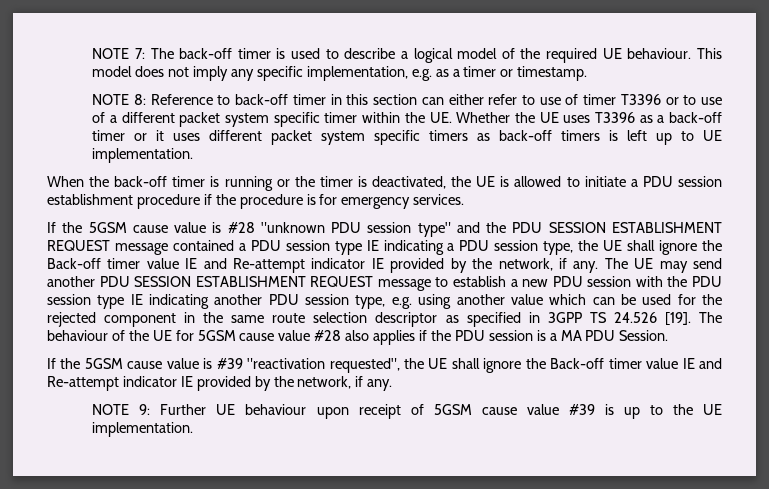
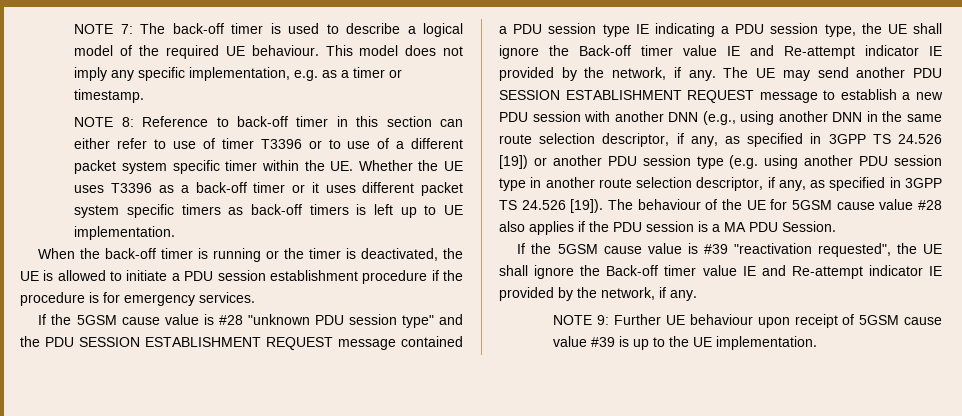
- The UE may send another PDU SESSION ESTABLISHMENT REQUEST message to establish a new PDU session with the PDU session type IE indicating another PDU session type, e.g. using another value which can be used for the rejected component in the same route selection descriptor as specified in 3GPP TS 24.526 [19].
+ The UE may send another PDU SESSION ESTABLISHMENT REQUEST message to establish a new PDU session with another DNN (e.g., using another DNN in the same route selection descriptor, if any, as specified in 3GPP TS 24.526 [19]) or another PDU session type (e.g. using another PDU session type in another route selection descriptor, if any, as specified in 3GPP TS 24.526 [19]).

